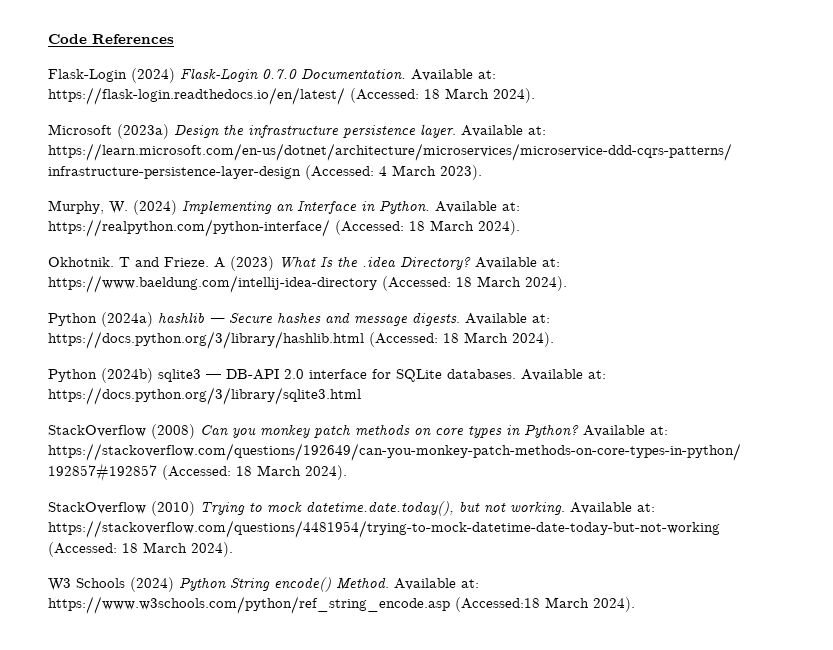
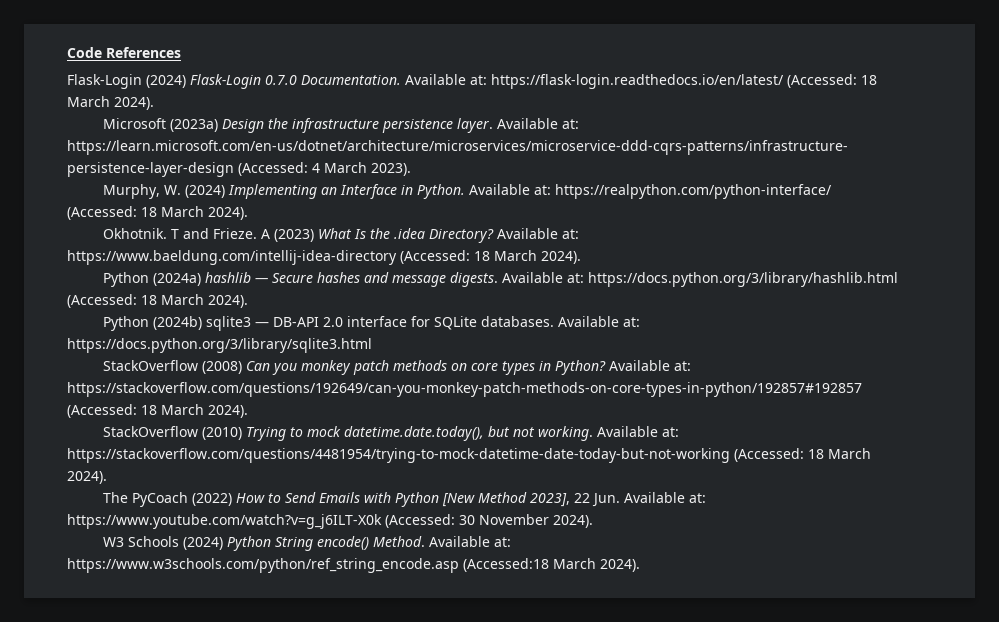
+ The PyCoach (2022) How to Send Emails with Python [New Method 2023], 22 Jun. Available at: https://www.youtube.com/watch?v=g_j6ILT-X0k (Accessed: 30 November 2024).

